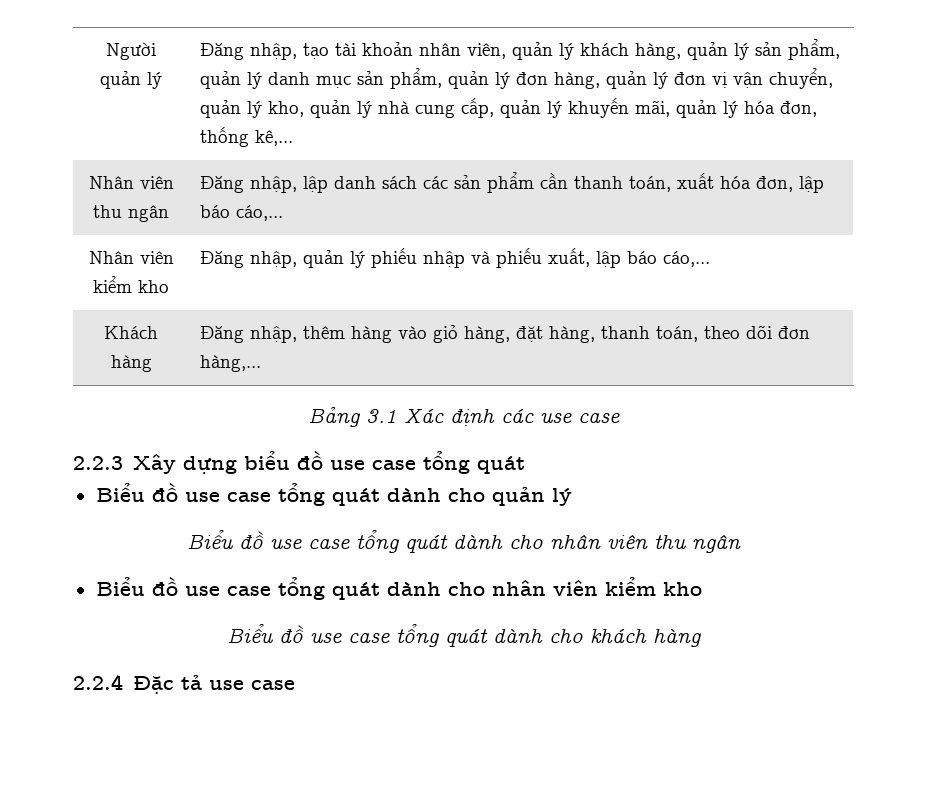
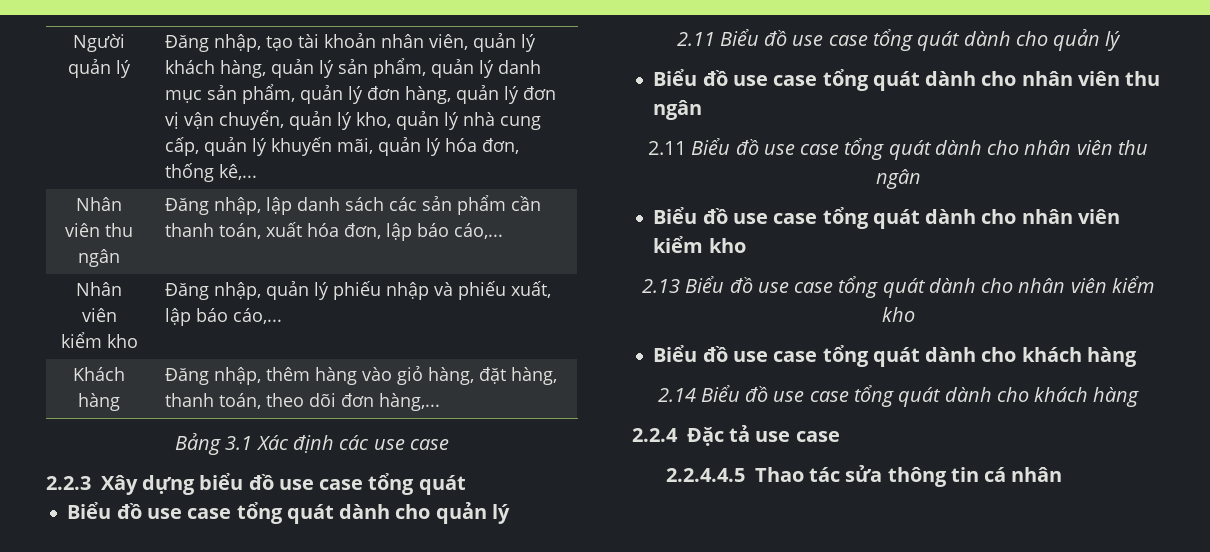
+ 2.11 Biểu đồ use case tổng quát dành cho quản lý
  Biểu đồ use case tổng quát dành cho nhân viên thu ngân
+ 2.11 Biểu đồ use case tổng quát dành cho nhân viên thu ngân
+ 2.13 Biểu đồ use case tổng quát dành cho nhân viên kiểm kho
  Biểu đồ use case tổng quát dành cho khách hàng
+ 2.14 Biểu đồ use case tổng quát dành cho khách hàng
+ 2.2.4.4.5 Thao tác sửa thông tin cá nhân

